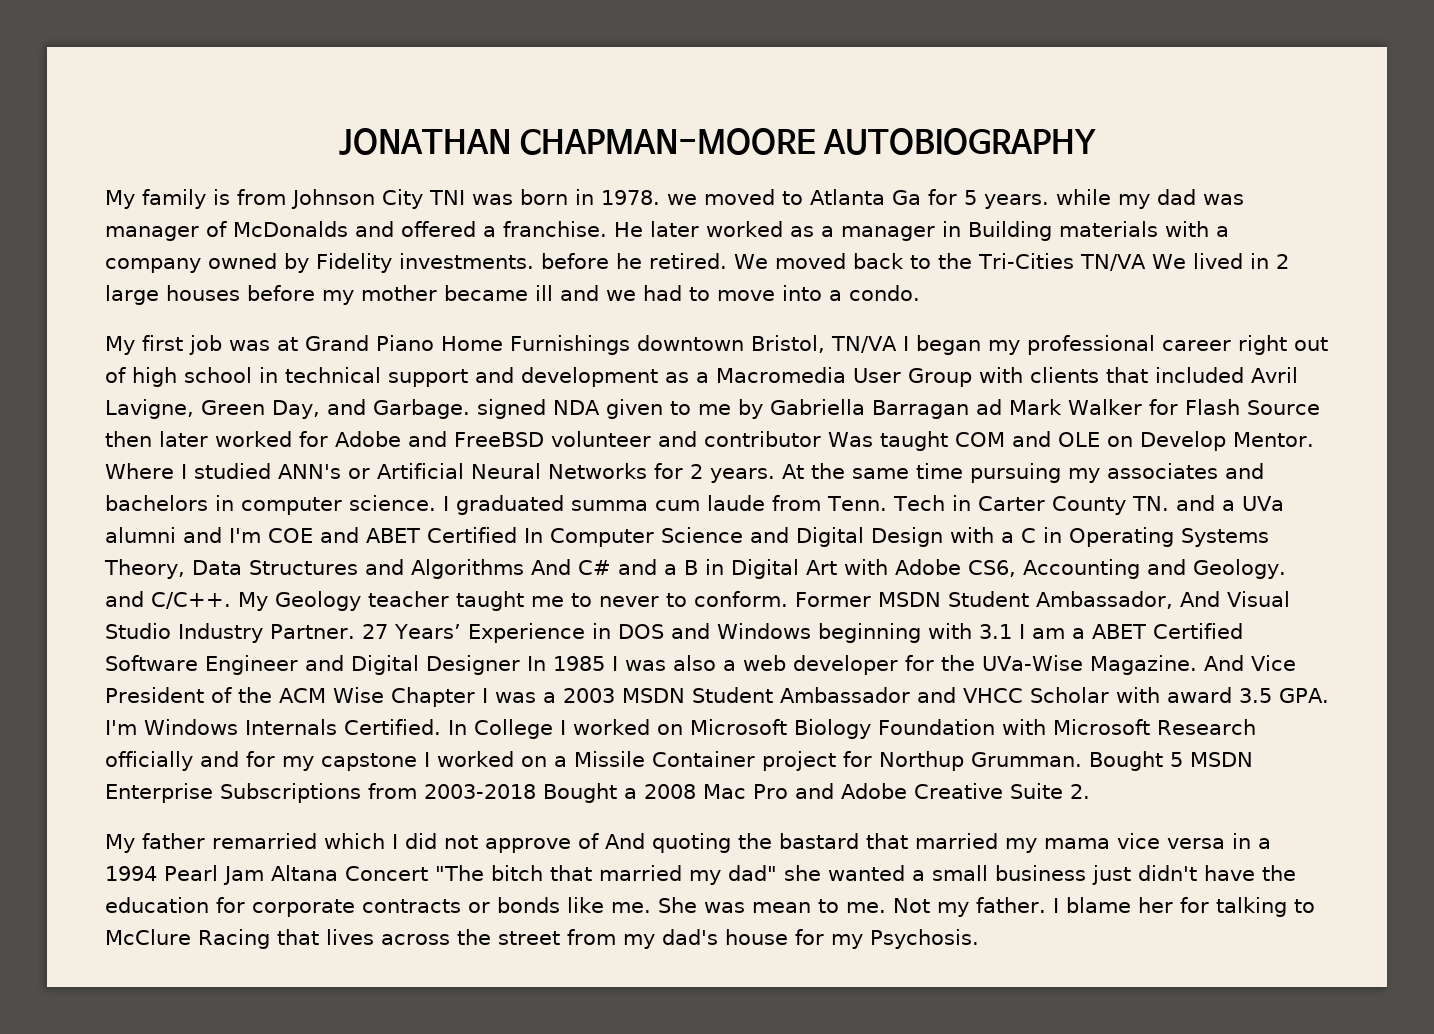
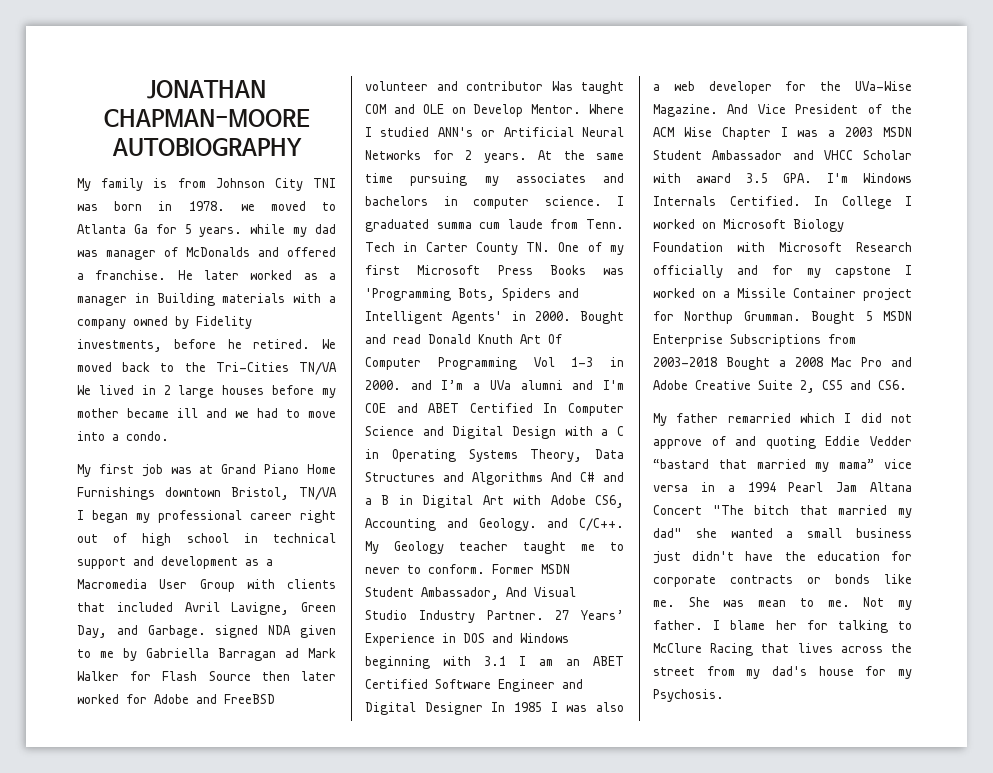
- He later worked as a manager in Building materials with a company owned by Fidelity investments. before he retired.
+ He later worked as a manager in Building materials with a company owned by Fidelity investments, before he retired.
- Tech in Carter County TN. and a UVa alumni and I'm COE and ABET Certified In Computer Science and Digital Design with a C in Operating Systems Theory, Data Structures and Algorithms And C# and a B in Digital Art with Adobe CS6, Accounting and Geology. and C/C++.
+ Tech in Carter County TN. One of my first Microsoft Press Books was 'Programming Bots, Spiders and Intelligent Agents' in 2000. Bought and read Donald Knuth Art Of Computer Programming Vol 1-3 in 2000. and I’m a UVa alumni and I'm COE and ABET Certified In Computer Science and Digital Design with a C in Operating Systems Theory, Data Structures and Algorithms And C# and a B in Digital Art with Adobe CS6, Accounting and Geology. and C/C++.
- 27 Years’ Experience in DOS and Windows beginning with 3.1 I am a ABET Certified Software Engineer and Digital Designer In 1985 I was also a web developer for the UVa-Wise Magazine.
+ 27 Years’ Experience in DOS and Windows beginning with 3.1 I am an ABET Certified Software Engineer and Digital Designer In 1985 I was also a web developer for the UVa-Wise Magazine.
- Bought 5 MSDN Enterprise Subscriptions from 2003-2018 Bought a 2008 Mac Pro and Adobe Creative Suite 2.
+ Bought 5 MSDN Enterprise Subscriptions from 2003-2018 Bought a 2008 Mac Pro and Adobe Creative Suite 2, CS5 and CS6.
- My father remarried which I did not approve of And quoting the bastard that married my mama vice versa in a 1994 Pearl Jam Altana Concert "The bitch that married my dad" she wanted a small business just didn't have the education for corporate contracts or bonds like me.
+ My father remarried which I did not approve of and quoting Eddie Vedder “bastard that married my mama” vice versa in a 1994 Pearl Jam Altana Concert "The bitch that married my dad" she wanted a small business just didn't have the education for corporate contracts or bonds like me.

